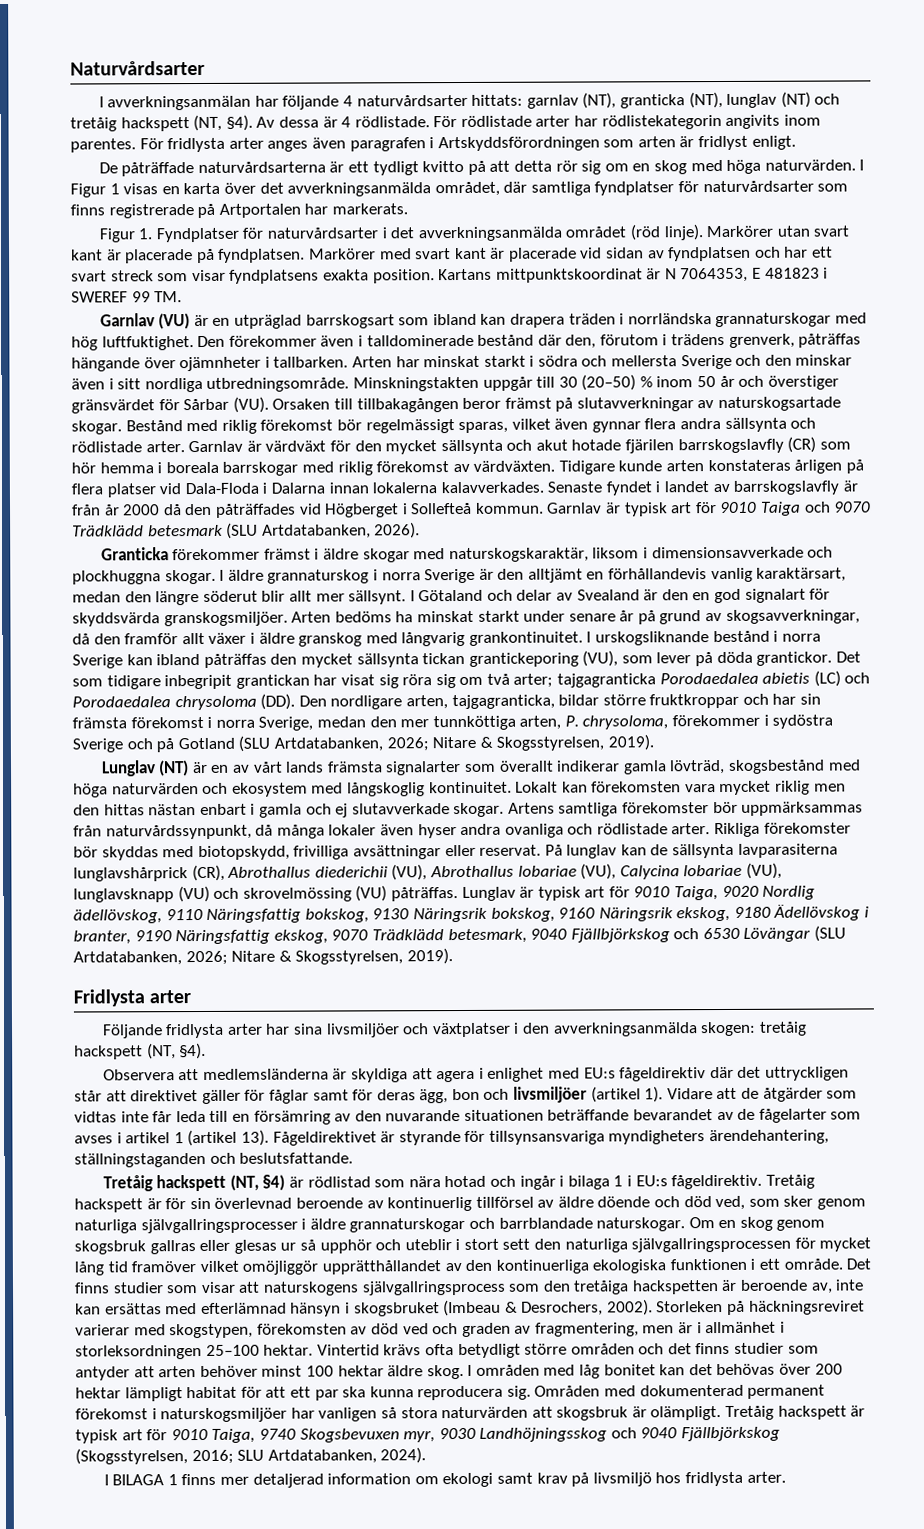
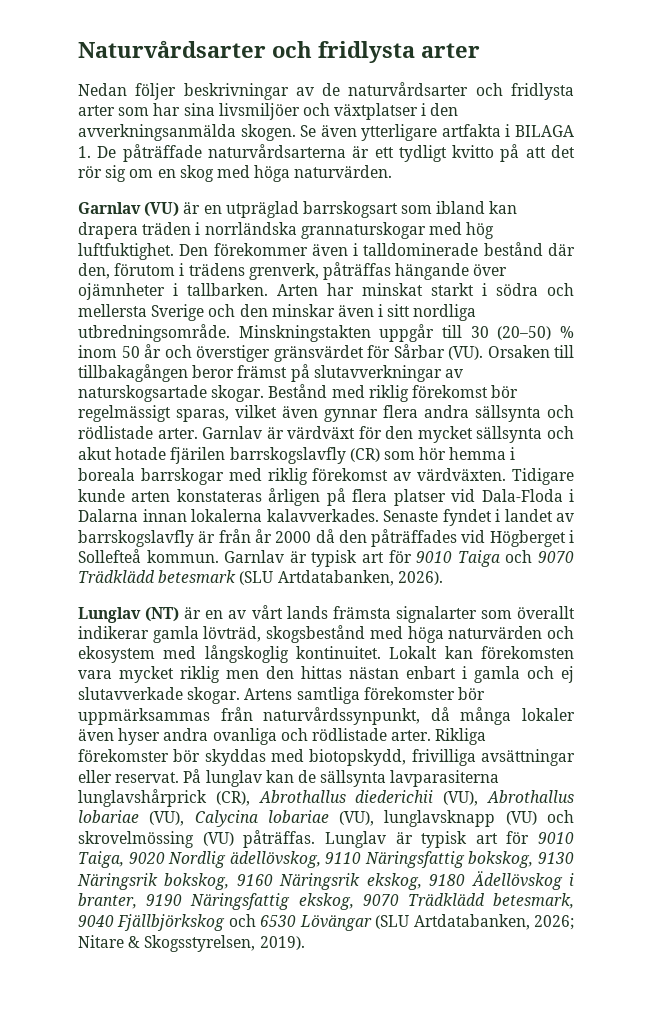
- Naturvårdsarter
- I avverkningsanmälan har följande 4 naturvårdsarter hittats: garnlav (NT), granticka (NT), lunglav (NT) och tretåig hackspett (NT, §4). Av dessa är 4 rödlistade. För rödlistade arter har rödlistekategorin angivits inom parentes. För fridlysta arter anges även paragrafen i Artskyddsförordningen som arten är fridlyst enligt.
- De påträffade naturvårdsarterna är ett tydligt kvitto på att detta rör sig om en skog med höga naturvärden. I Figur 1 visas en karta över det avverkningsanmälda området, där samtliga fyndplatser för naturvårdsarter som finns registrerade på Artportalen har markerats.
- Figur 1. Fyndplatser för naturvårdsarter i det avverkningsanmälda området (röd linje). Markörer utan svart kant är placerade på fyndplatsen. Markörer med svart kant är placerade vid sidan av fyndplatsen och har ett svart streck som visar fyndplatsens exakta position. Kartans mittpunktskoordinat är N 7064353, E 481823 i SWEREF 99 TM.
+ Naturvårdsarter och fridlysta arter
+ Nedan följer beskrivningar av de naturvårdsarter och fridlysta arter som har sina livsmiljöer och växtplatser i den avverkningsanmälda skogen. Se även ytterligare artfakta i BILAGA 1. De påträffade naturvårdsarterna är ett tydligt kvitto på att det rör sig om en skog med höga naturvärden.
- Granticka förekommer främst i äldre skogar med naturskogskaraktär, liksom i dimensionsavverkade och plockhuggna skogar. I äldre grannaturskog i norra Sverige är den alltjämt en förhållandevis vanlig karaktärsart, medan den längre söderut blir allt mer sällsynt. I Götaland och delar av Svealand är den en god signalart för skyddsvärda granskogsmiljöer. Arten bedöms ha minskat starkt under senare år på grund av skogsavverkningar, då den framför allt växer i äldre granskog med långvarig grankontinuitet. I urskogsliknande bestånd i norra Sverige kan ibland påträffas den mycket sällsynta tickan grantickeporing (VU), som lever på döda grantickor. Det som tidigare inbegripit grantickan har visat sig röra sig om två arter; tajgagranticka Porodaedalea abietis (LC) och Porodaedalea chrysoloma (DD). Den nordligare arten, tajgagranticka, bildar större fruktkroppar och har sin främsta förekomst i norra Sverige, medan den mer tunnköttiga arten, P. chrysoloma, förekommer i sydöstra Sverige och på Gotland (SLU Artdatabanken, 2026; Nitare & Skogsstyrelsen, 2019).
- Fridlysta arter
- Följande fridlysta arter har sina livsmiljöer och växtplatser i den avverkningsanmälda skogen: tretåig hackspett (NT, §4).
- Observera att medlemsländerna är skyldiga att agera i enlighet med EU:s fågeldirektiv där det uttryckligen står att direktivet gäller för fåglar samt för deras ägg, bon och livsmiljöer (artikel 1). Vidare att de åtgärder som vidtas inte får leda till en försämring av den nuvarande situationen beträffande bevarandet av de fågelarter som avses i artikel 1 (artikel 13). Fågeldirektivet är styrande för tillsynsansvariga myndigheters ärendehantering, ställningstaganden och beslutsfattande.
- Tretåig hackspett (NT, §4) är rödlistad som nära hotad och ingår i bilaga 1 i EU:s fågeldirektiv. Tretåig hackspett är för sin överlevnad beroende av kontinuerlig tillförsel av äldre döende och död ved, som sker genom naturliga självgallringsprocesser i äldre grannaturskogar och barrblandade naturskogar. Om en skog genom skogsbruk gallras eller glesas ur så upphör och uteblir i stort sett den naturliga självgallringsprocessen för mycket lång tid framöver vilket omöjliggör upprätthållandet av den kontinuerliga ekologiska funktionen i ett område. Det finns studier som visar att naturskogens självgallringsprocess som den tretåiga hackspetten är beroende av, inte kan ersättas med efterlämnad hänsyn i skogsbruket (Imbeau & Desrochers, 2002). Storleken på häckningsreviret varierar med skogstypen, förekomsten av död ved och graden av fragmentering, men är i allmänhet i storleksordningen 25–100 hektar. Vintertid krävs ofta betydligt större områden och det finns studier som antyder att arten behöver minst 100 hektar äldre skog. I områden med låg bonitet kan det behövas över 200 hektar lämpligt habitat för att ett par ska kunna reproducera sig. Områden med dokumenterad permanent förekomst i naturskogsmiljöer har vanligen så stora naturvärden att skogsbruk är olämpligt. Tretåig hackspett är typisk art för 9010 Taiga, 9740 Skogsbevuxen myr, 9030 Landhöjningsskog och 9040 Fjällbjörkskog (Skogsstyrelsen, 2016; SLU Artdatabanken, 2024).
- I BILAGA 1 finns mer detaljerad information om ekologi samt krav på livsmiljö hos fridlysta arter.

